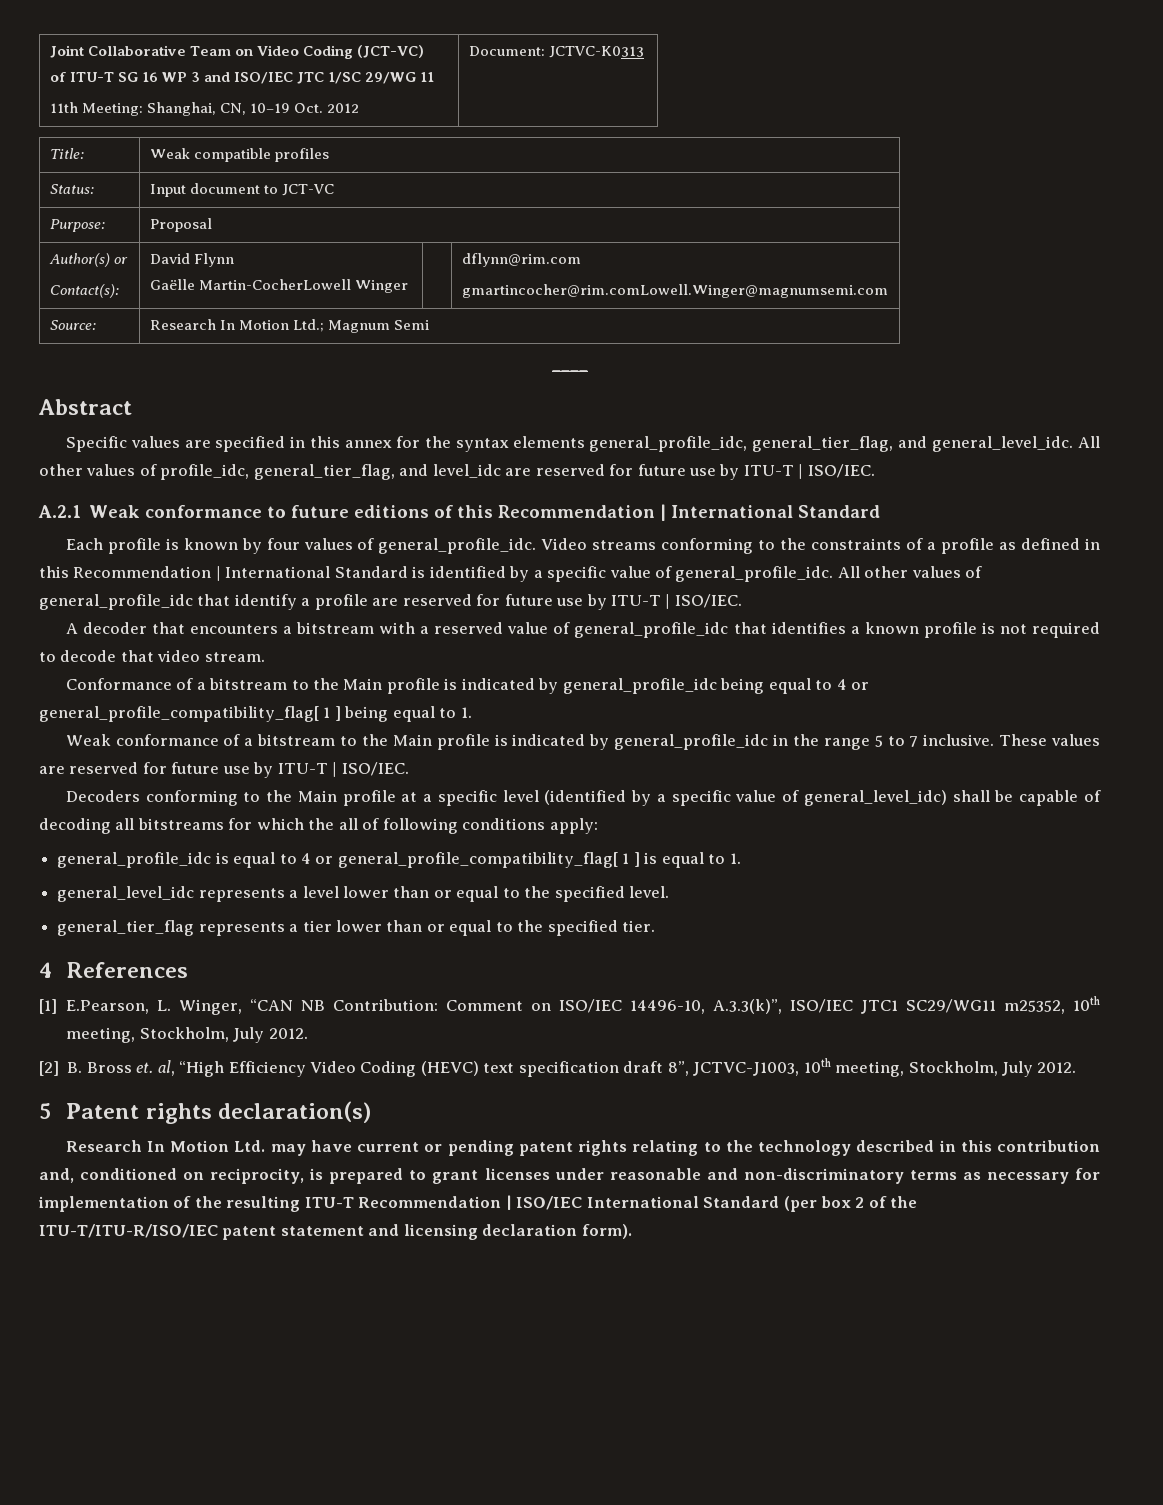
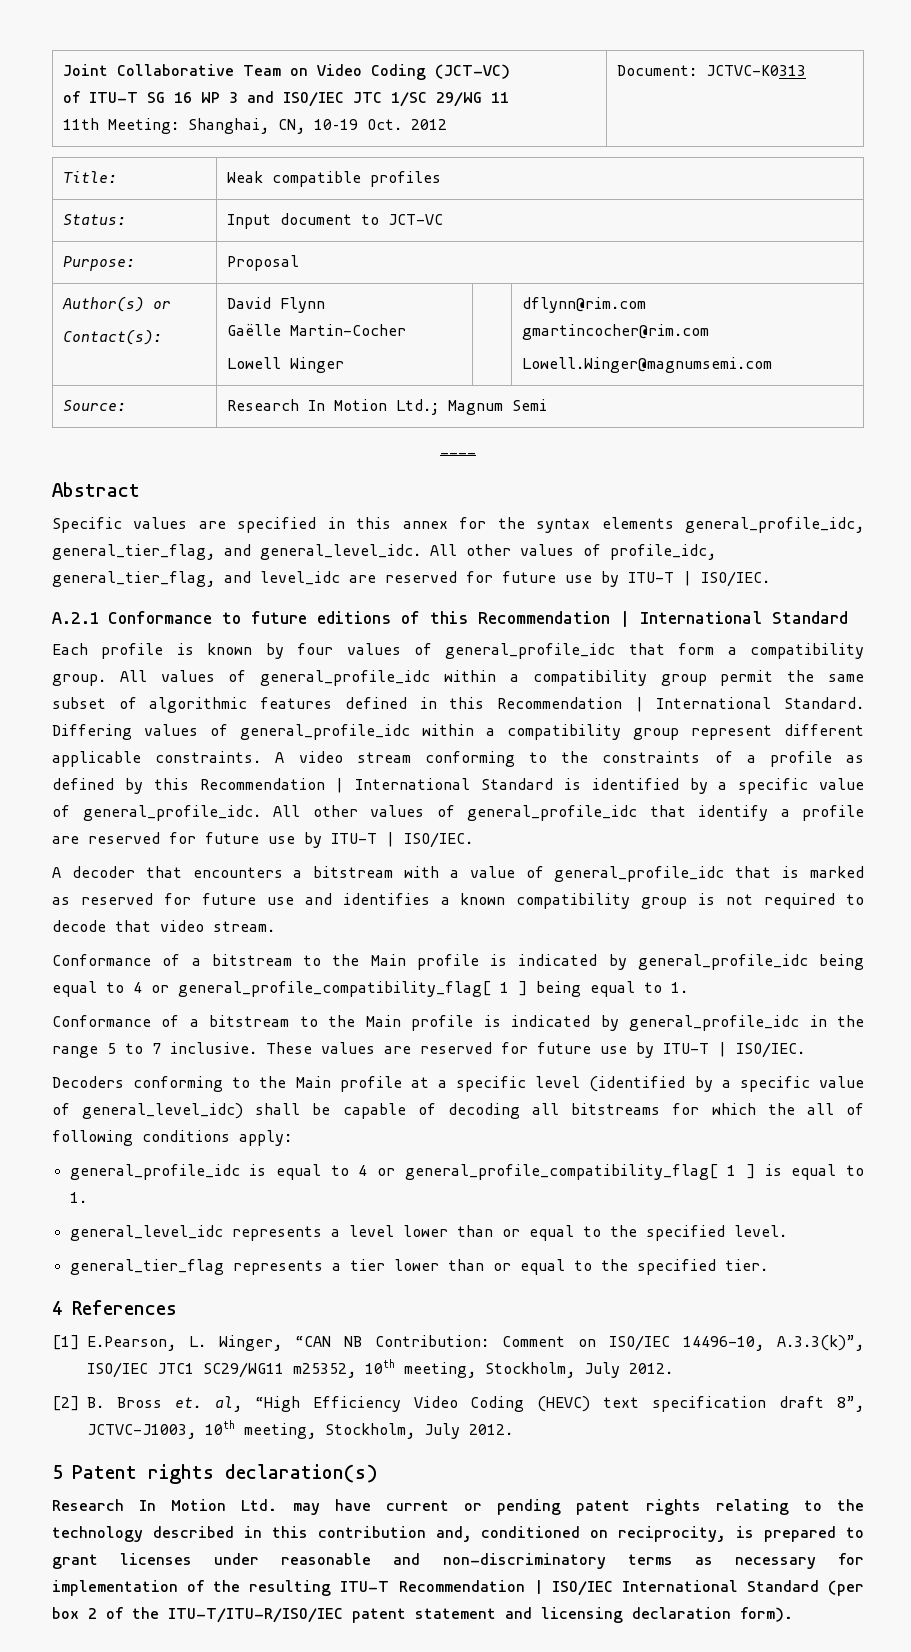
  Author(s) or
  Contact(s): | David Flynn
- Gaëlle Martin-CocherLowell Winger | | dflynn@rim.com
- gmartincocher@rim.comLowell.Winger@magnumsemi.com
+ Gaëlle Martin-Cocher
+ Lowell Winger | | dflynn@rim.com
+ gmartincocher@rim.com
+ Lowell.Winger@magnumsemi.com
- A.2.1 Weak conformance to future editions of this Recommendation | International Standard
+ A.2.1 Conformance to future editions of this Recommendation | International Standard
- Each profile is known by four values of general_profile_idc. Video streams conforming to the constraints of a profile as defined in this Recommendation | International Standard is identified by a specific value of general_profile_idc.
+ Each profile is known by four values of general_profile_idc that form a compatibility group. All values of general_profile_idc within a compatibility group permit the same subset of algorithmic features defined in this Recommendation | International Standard. Differing values of general_profile_idc within a compatibility group represent different applicable constraints. A video stream conforming to the constraints of a profile as defined by this Recommendation | International Standard is identified by a specific value of general_profile_idc.
- A decoder that encounters a bitstream with a reserved value of general_profile_idc that identifies a known profile is not required to decode that video stream.
+ A decoder that encounters a bitstream with a value of general_profile_idc that is marked as reserved for future use and identifies a known compatibility group is not required to decode that video stream.
- Weak conformance of a bitstream to the Main profile is indicated by general_profile_idc in the range 5 to 7 inclusive.
+ Conformance of a bitstream to the Main profile is indicated by general_profile_idc in the range 5 to 7 inclusive.

